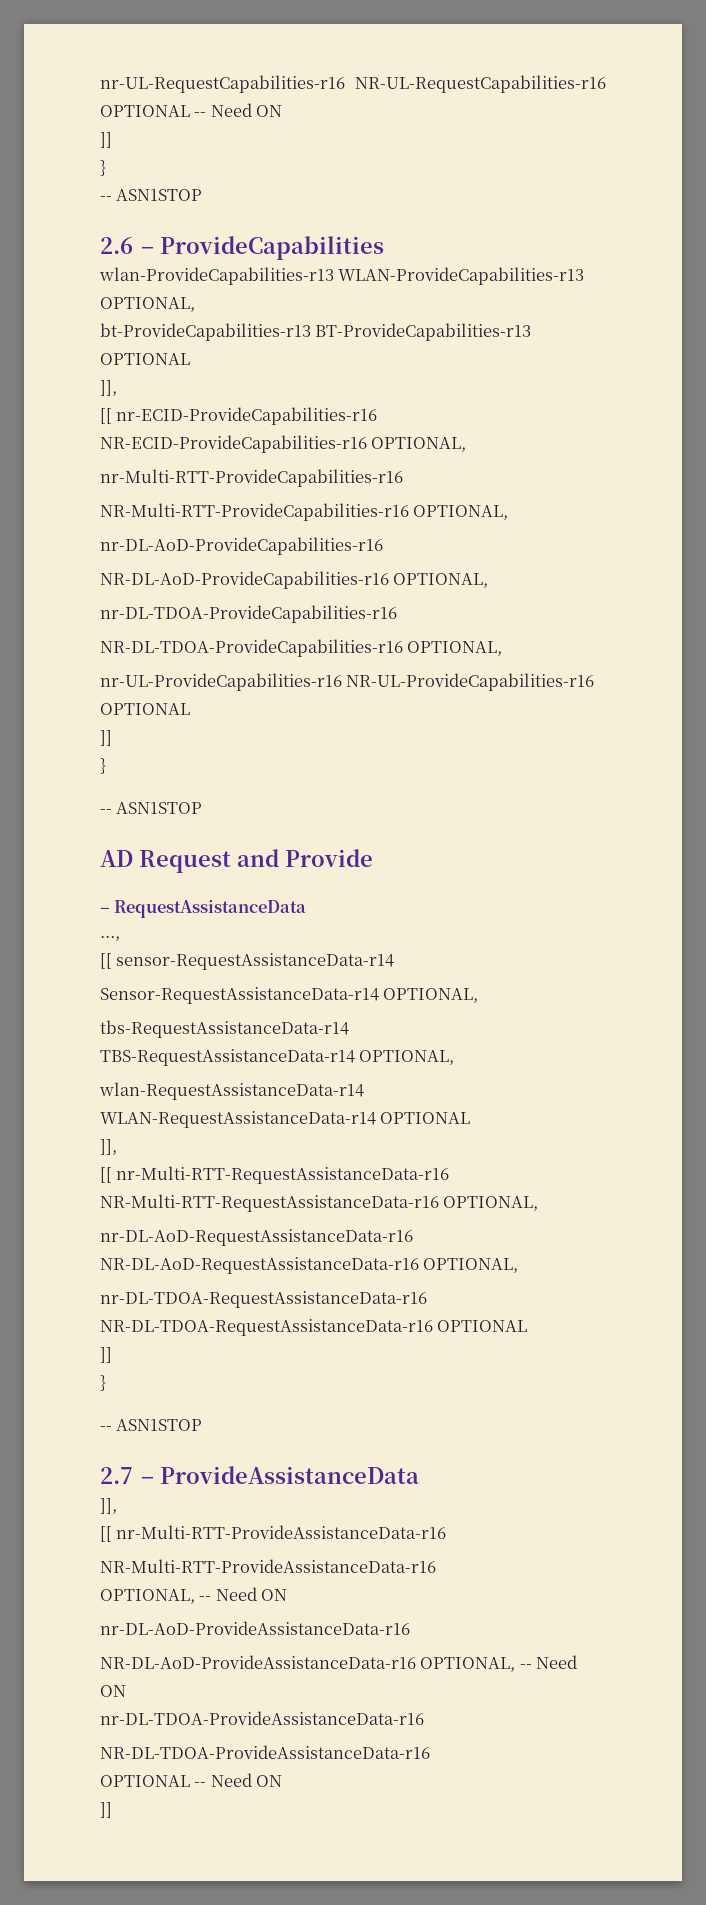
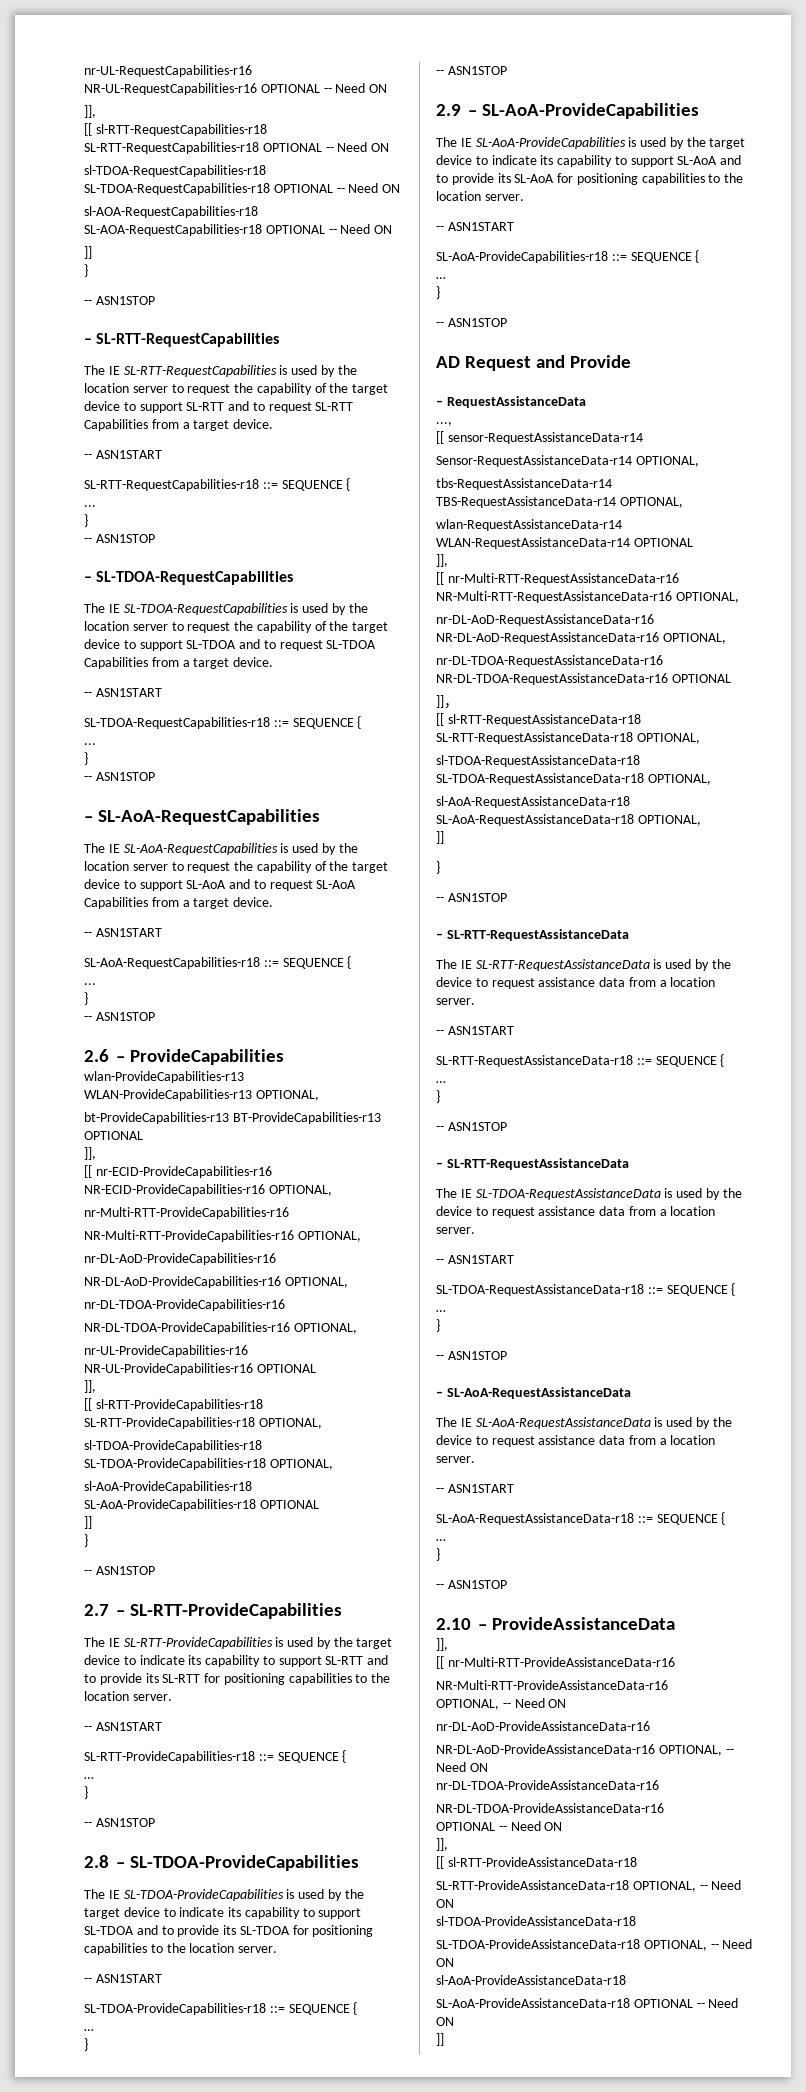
  nr-UL-RequestCapabilities-r16 NR-UL-RequestCapabilities-r16 OPTIONAL -- Need ON
+ ]],
+ [[ sl-RTT-RequestCapabilities-r18 SL-RTT-RequestCapabilities-r18 OPTIONAL -- Need ON
+ sl-TDOA-RequestCapabilities-r18 SL-TDOA-RequestCapabilities-r18 OPTIONAL -- Need ON
+ sl-AOA-RequestCapabilities-r18 SL-AOA-RequestCapabilities-r18 OPTIONAL -- Need ON
  ]]
+ }
+ -- ASN1STOP
+ – SL-RTT-RequestCapabilities
+ The IE SL-RTT-RequestCapabilities is used by the location server to request the capability of the target device to support SL-RTT and to request SL-RTT Capabilities from a target device.
+ -- ASN1START
+ SL-RTT-RequestCapabilities-r18 ::= SEQUENCE {
+ ...
+ }
+ -- ASN1STOP
+ – SL-TDOA-RequestCapabilities
+ The IE SL-TDOA-RequestCapabilities is used by the location server to request the capability of the target device to support SL-TDOA and to request SL-TDOA Capabilities from a target device.
+ -- ASN1START
+ SL-TDOA-RequestCapabilities-r18 ::= SEQUENCE {
+ ...
+ }
+ -- ASN1STOP
+ – SL-AoA-RequestCapabilities
+ The IE SL-AoA-RequestCapabilities is used by the location server to request the capability of the target device to support SL-AoA and to request SL-AoA Capabilities from a target device.
+ -- ASN1START
+ SL-AoA-RequestCapabilities-r18 ::= SEQUENCE {
+ ...
  nr-UL-ProvideCapabilities-r16 NR-UL-ProvideCapabilities-r16 OPTIONAL
+ ]],
+ [[ sl-RTT-ProvideCapabilities-r18 SL-RTT-ProvideCapabilities-r18 OPTIONAL,
+ sl-TDOA-ProvideCapabilities-r18 SL-TDOA-ProvideCapabilities-r18 OPTIONAL,
+ sl-AoA-ProvideCapabilities-r18 SL-AoA-ProvideCapabilities-r18 OPTIONAL
  ]]
+ }
+ -- ASN1STOP
+ 2.7 – SL-RTT-ProvideCapabilities
+ The IE SL-RTT-ProvideCapabilities is used by the target device to indicate its capability to support SL-RTT and to provide its SL-RTT for positioning capabilities to the location server.
+ -- ASN1START
+ SL-RTT-ProvideCapabilities-r18 ::= SEQUENCE {
+ …
+ }
+ -- ASN1STOP
+ 2.8 – SL-TDOA-ProvideCapabilities
+ The IE SL-TDOA-ProvideCapabilities is used by the target device to indicate its capability to support SL-TDOA and to provide its SL-TDOA for positioning capabilities to the location server.
+ -- ASN1START
+ SL-TDOA-ProvideCapabilities-r18 ::= SEQUENCE {
+ …
+ }
+ -- ASN1STOP
+ 2.9 – SL-AoA-ProvideCapabilities
+ The IE SL-AoA-ProvideCapabilities is used by the target device to indicate its capability to support SL-AoA and to provide its SL-AoA for positioning capabilities to the location server.
+ -- ASN1START
+ SL-AoA-ProvideCapabilities-r18 ::= SEQUENCE {
+ …
  nr-DL-TDOA-RequestAssistanceData-r16 NR-DL-TDOA-RequestAssistanceData-r16 OPTIONAL
+ ]]，
+ [[ sl-RTT-RequestAssistanceData-r18 SL-RTT-RequestAssistanceData-r18 OPTIONAL,
+ sl-TDOA-RequestAssistanceData-r18 SL-TDOA-RequestAssistanceData-r18 OPTIONAL,
+ sl-AoA-RequestAssistanceData-r18 SL-AoA-RequestAssistanceData-r18 OPTIONAL,
  ]]
  }
  -- ASN1STOP
- 2.7 – ProvideAssistanceData
+ – SL-RTT-RequestAssistanceData
+ The IE SL-RTT-RequestAssistanceData is used by the device to request assistance data from a location server.
+ -- ASN1START
+ SL-RTT-RequestAssistanceData-r18 ::= SEQUENCE {
+ …
+ }
+ -- ASN1STOP
+ – SL-RTT-RequestAssistanceData
+ The IE SL-TDOA-RequestAssistanceData is used by the device to request assistance data from a location server.
+ -- ASN1START
+ SL-TDOA-RequestAssistanceData-r18 ::= SEQUENCE {
+ …
+ }
+ -- ASN1STOP
+ – SL-AoA-RequestAssistanceData
+ The IE SL-AoA-RequestAssistanceData is used by the device to request assistance data from a location server.
+ -- ASN1START
+ SL-AoA-RequestAssistanceData-r18 ::= SEQUENCE {
+ …
+ }
+ -- ASN1STOP
+ 2.10 – ProvideAssistanceData
  NR-DL-TDOA-ProvideAssistanceData-r16
  OPTIONAL -- Need ON
+ ]],
+ [[ sl-RTT-ProvideAssistanceData-r18
+ SL-RTT-ProvideAssistanceData-r18 OPTIONAL, -- Need ON
+ sl-TDOA-ProvideAssistanceData-r18
+ SL-TDOA-ProvideAssistanceData-r18 OPTIONAL, -- Need ON
+ sl-AoA-ProvideAssistanceData-r18
+ SL-AoA-ProvideAssistanceData-r18 OPTIONAL -- Need ON

